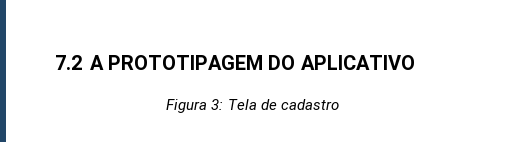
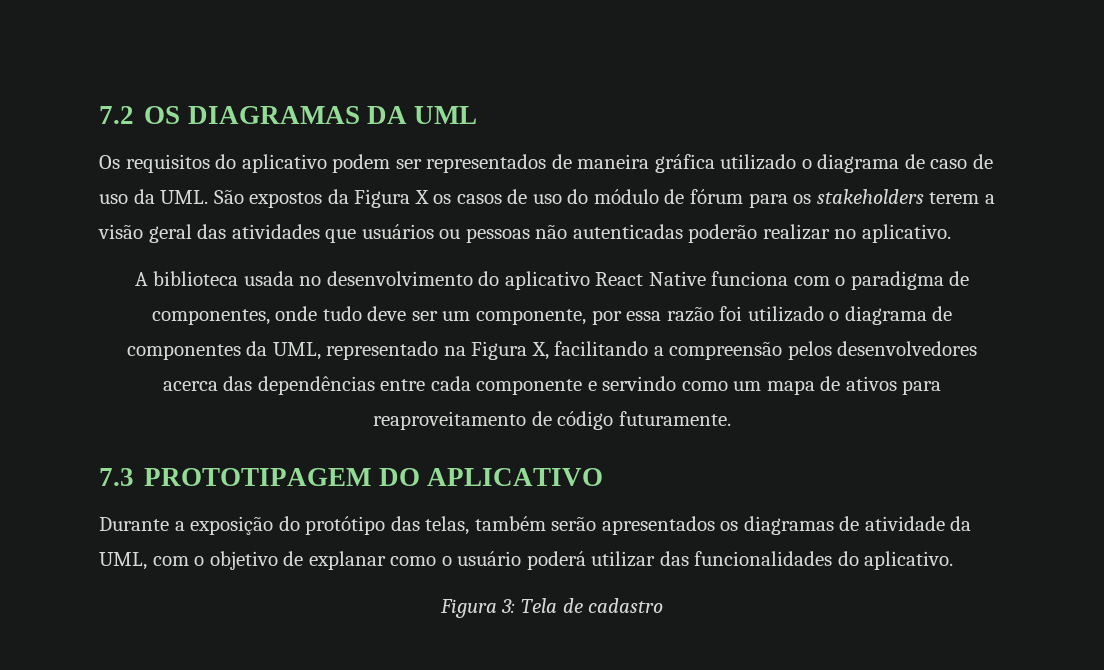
- 7.2 A PROTOTIPAGEM DO APLICATIVO
+ 7.2 OS DIAGRAMAS DA UML
+ Os requisitos do aplicativo podem ser representados de maneira gráfica utilizado o diagrama de caso de uso da UML. São expostos da Figura X os casos de uso do módulo de fórum para os stakeholders terem a visão geral das atividades que usuários ou pessoas não autenticadas poderão realizar no aplicativo.
+ A biblioteca usada no desenvolvimento do aplicativo React Native funciona com o paradigma de componentes, onde tudo deve ser um componente, por essa razão foi utilizado o diagrama de componentes da UML, representado na Figura X, facilitando a compreensão pelos desenvolvedores acerca das dependências entre cada componente e servindo como um mapa de ativos para reaproveitamento de código futuramente.
+ 7.3 PROTOTIPAGEM DO APLICATIVO
+ Durante a exposição do protótipo das telas, também serão apresentados os diagramas de atividade da UML, com o objetivo de explanar como o usuário poderá utilizar das funcionalidades do aplicativo.

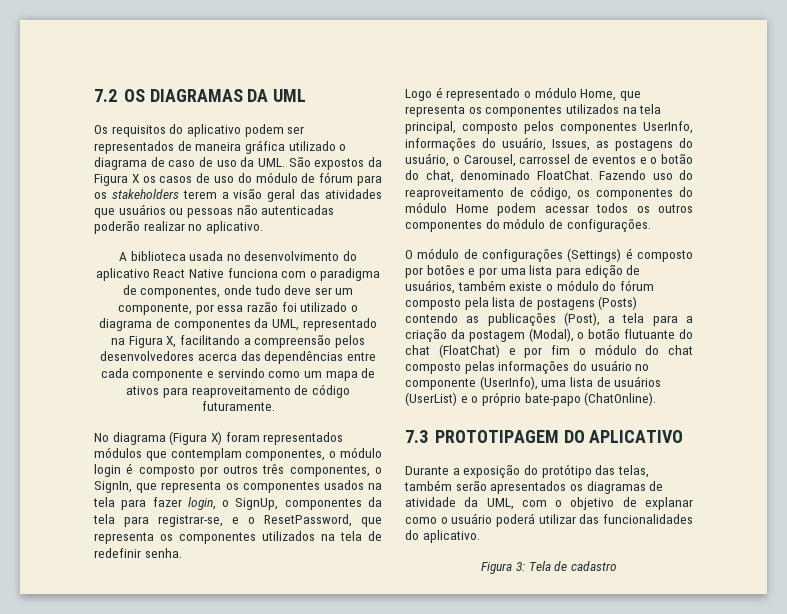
+ No diagrama (Figura X) foram representados módulos que contemplam componentes, o módulo login é composto por outros três componentes, o SignIn, que representa os componentes usados na tela para fazer login, o SignUp, componentes da tela para registrar-se, e o ResetPassword, que representa os componentes utilizados na tela de redefinir senha.
+ Logo é representado o módulo Home, que representa os componentes utilizados na tela principal, composto pelos componentes UserInfo, informações do usuário, Issues, as postagens do usuário, o Carousel, carrossel de eventos e o botão do chat, denominado FloatChat. Fazendo uso do reaproveitamento de código, os componentes do módulo Home podem acessar todos os outros componentes do módulo de configurações.
+ O módulo de configurações (Settings) é composto por botões e por uma lista para edição de usuários, também existe o módulo do fórum composto pela lista de postagens (Posts) contendo as publicações (Post), a tela para a criação da postagem (Modal), o botão flutuante do chat (FloatChat) e por fim o módulo do chat composto pelas informações do usuário no componente (UserInfo), uma lista de usuários (UserList) e o próprio bate-papo (ChatOnline).

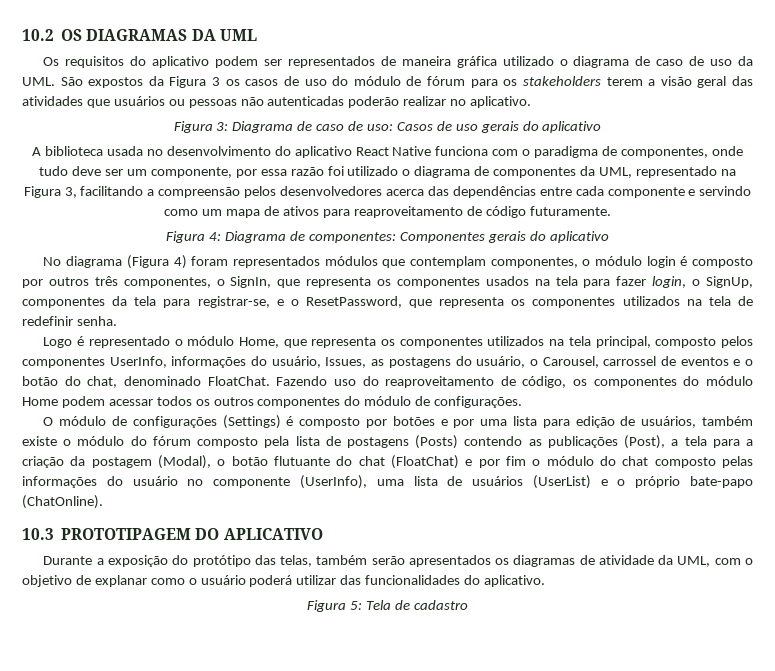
- 7.2 OS DIAGRAMAS DA UML
+ 10.2 OS DIAGRAMAS DA UML
- Os requisitos do aplicativo podem ser representados de maneira gráfica utilizado o diagrama de caso de uso da UML. São expostos da Figura X os casos de uso do módulo de fórum para os stakeholders terem a visão geral das atividades que usuários ou pessoas não autenticadas poderão realizar no aplicativo.
+ Os requisitos do aplicativo podem ser representados de maneira gráfica utilizado o diagrama de caso de uso da UML. São expostos da Figura 3 os casos de uso do módulo de fórum para os stakeholders terem a visão geral das atividades que usuários ou pessoas não autenticadas poderão realizar no aplicativo.
+ Figura 3: Diagrama de caso de uso: Casos de uso gerais do aplicativo
- A biblioteca usada no desenvolvimento do aplicativo React Native funciona com o paradigma de componentes, onde tudo deve ser um componente, por essa razão foi utilizado o diagrama de componentes da UML, representado na Figura X, facilitando a compreensão pelos desenvolvedores acerca das dependências entre cada componente e servindo como um mapa de ativos para reaproveitamento de código futuramente.
+ A biblioteca usada no desenvolvimento do aplicativo React Native funciona com o paradigma de componentes, onde tudo deve ser um componente, por essa razão foi utilizado o diagrama de componentes da UML, representado na Figura 3, facilitando a compreensão pelos desenvolvedores acerca das dependências entre cada componente e servindo como um mapa de ativos para reaproveitamento de código futuramente.
+ Figura 4: Diagrama de componentes: Componentes gerais do aplicativo
- No diagrama (Figura X) foram representados módulos que contemplam componentes, o módulo login é composto por outros três componentes, o SignIn, que representa os componentes usados na tela para fazer login, o SignUp, componentes da tela para registrar-se, e o ResetPassword, que representa os componentes utilizados na tela de redefinir senha.
+ No diagrama (Figura 4) foram representados módulos que contemplam componentes, o módulo login é composto por outros três componentes, o SignIn, que representa os componentes usados na tela para fazer login, o SignUp, componentes da tela para registrar-se, e o ResetPassword, que representa os componentes utilizados na tela de redefinir senha.
- 7.3 PROTOTIPAGEM DO APLICATIVO
+ 10.3 PROTOTIPAGEM DO APLICATIVO
- Figura 3: Tela de cadastro
+ Figura 5: Tela de cadastro

